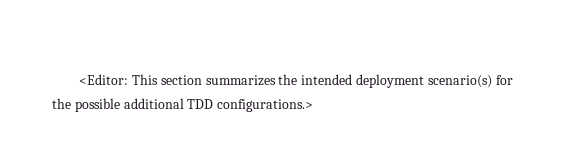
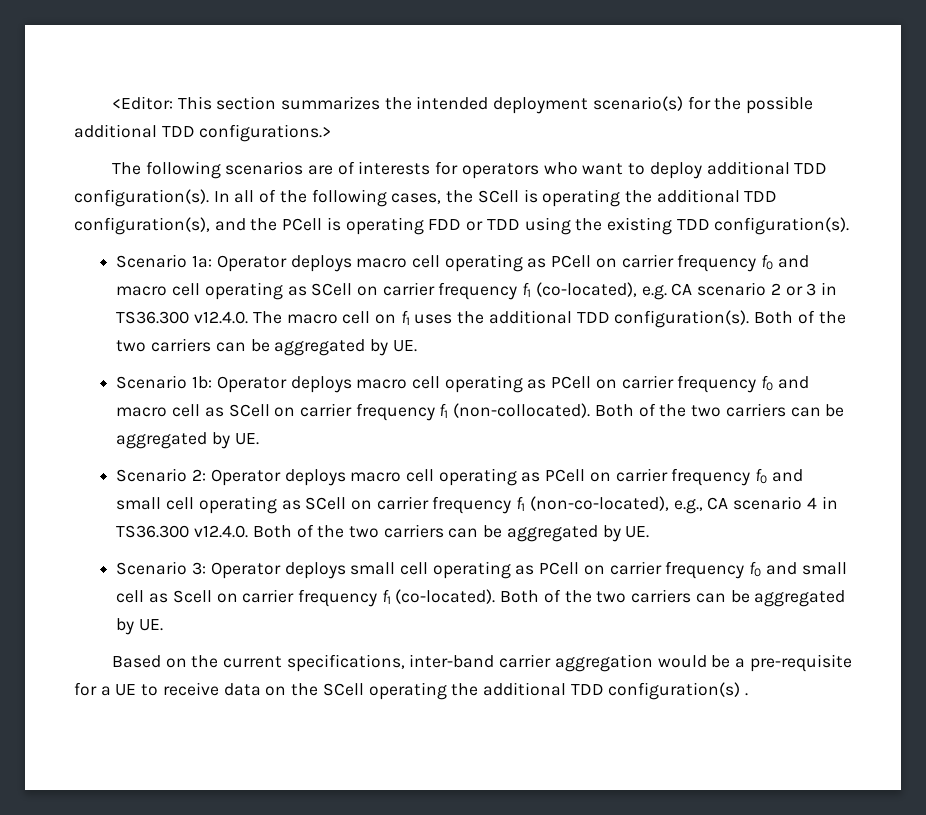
+ The following scenarios are of interests for operators who want to deploy additional TDD configuration(s). In all of the following cases, the SCell is operating the additional TDD configuration(s), and the PCell is operating FDD or TDD using the existing TDD configuration(s).
+ Scenario 1a: Operator deploys macro cell operating as PCell on carrier frequency f0 and macro cell operating as SCell on carrier frequency f1 (co-located), e.g. CA scenario 2 or 3 in TS36.300 v12.4.0. The macro cell on f1 uses the additional TDD configuration(s). Both of the two carriers can be aggregated by UE.
+ Scenario 1b: Operator deploys macro cell operating as PCell on carrier frequency f0 and macro cell as SCell on carrier frequency f1 (non-collocated). Both of the two carriers can be aggregated by UE.
+ Scenario 2: Operator deploys macro cell operating as PCell on carrier frequency f0 and small cell operating as SCell on carrier frequency f1 (non-co-located), e.g., CA scenario 4 in TS36.300 v12.4.0. Both of the two carriers can be aggregated by UE.
+ Scenario 3: Operator deploys small cell operating as PCell on carrier frequency f0 and small cell as Scell on carrier frequency f1 (co-located). Both of the two carriers can be aggregated by UE.
+ Based on the current specifications, inter-band carrier aggregation would be a pre-requisite for a UE to receive data on the SCell operating the additional TDD configuration(s) .

